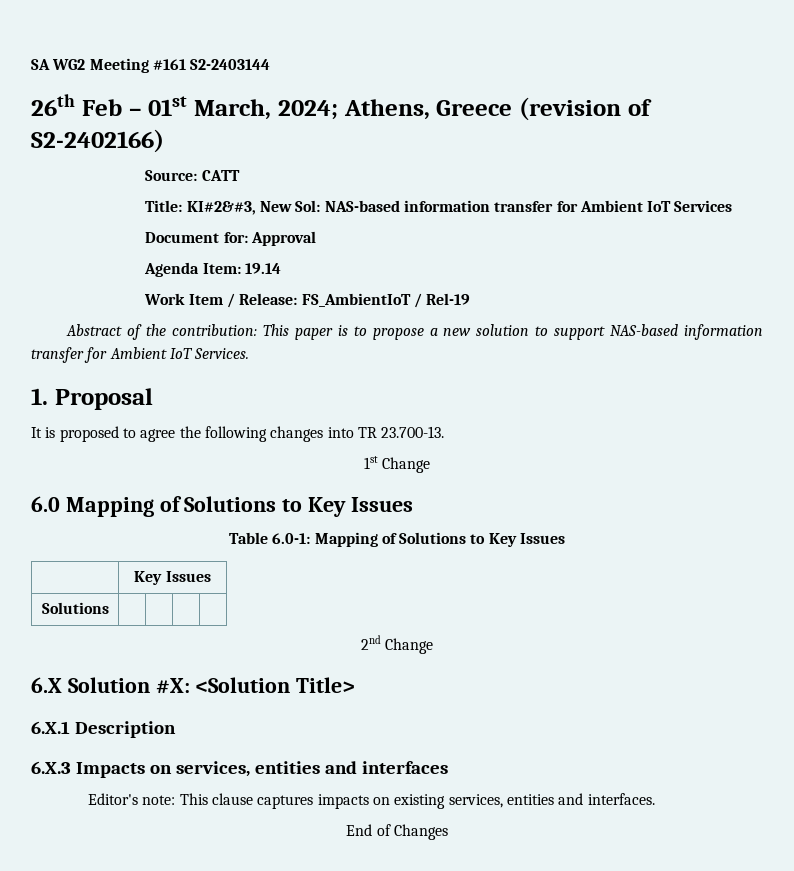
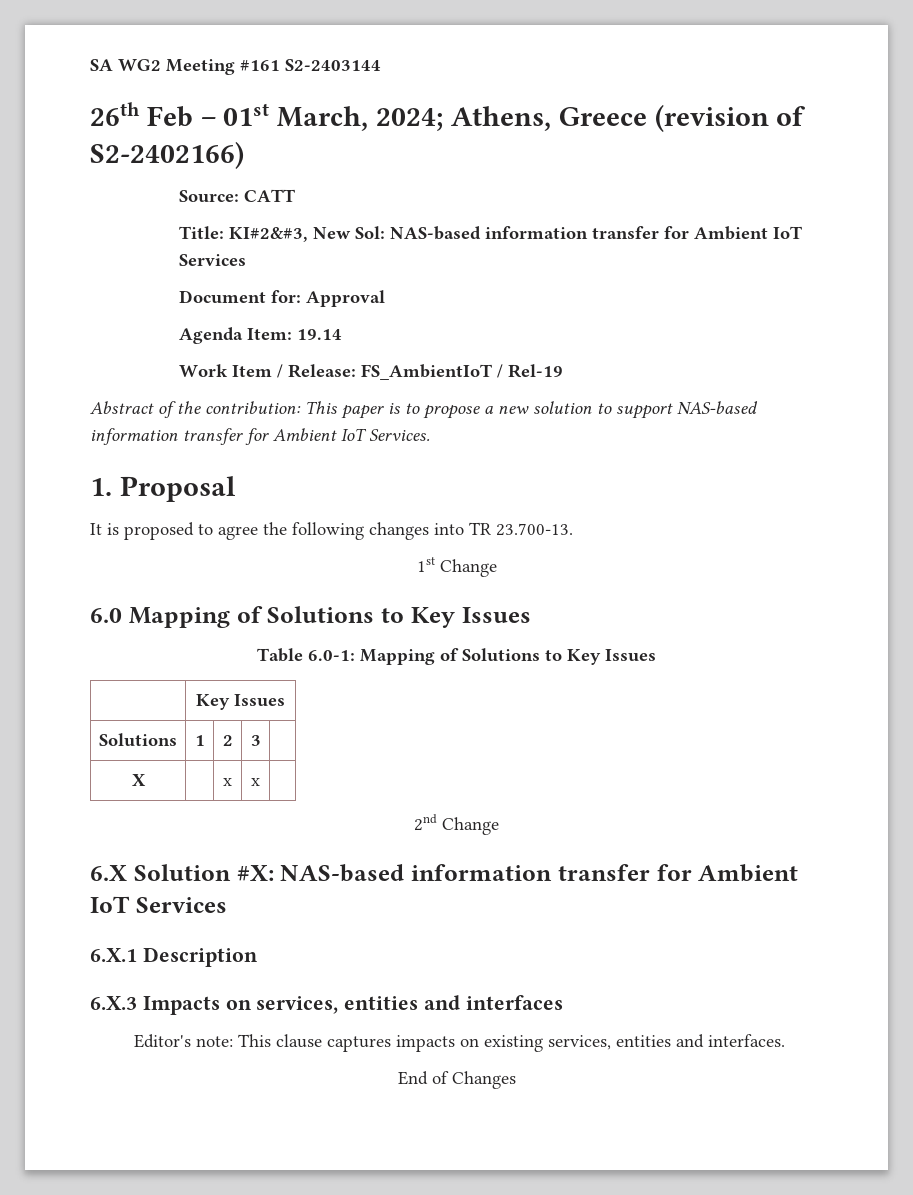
- Solutions | | | |
+ Solutions | 1 | 2 | 3 |
+ X | | x | x |
- 6.X Solution #X: <Solution Title>
+ 6.X Solution #X: NAS-based information transfer for Ambient IoT Services

